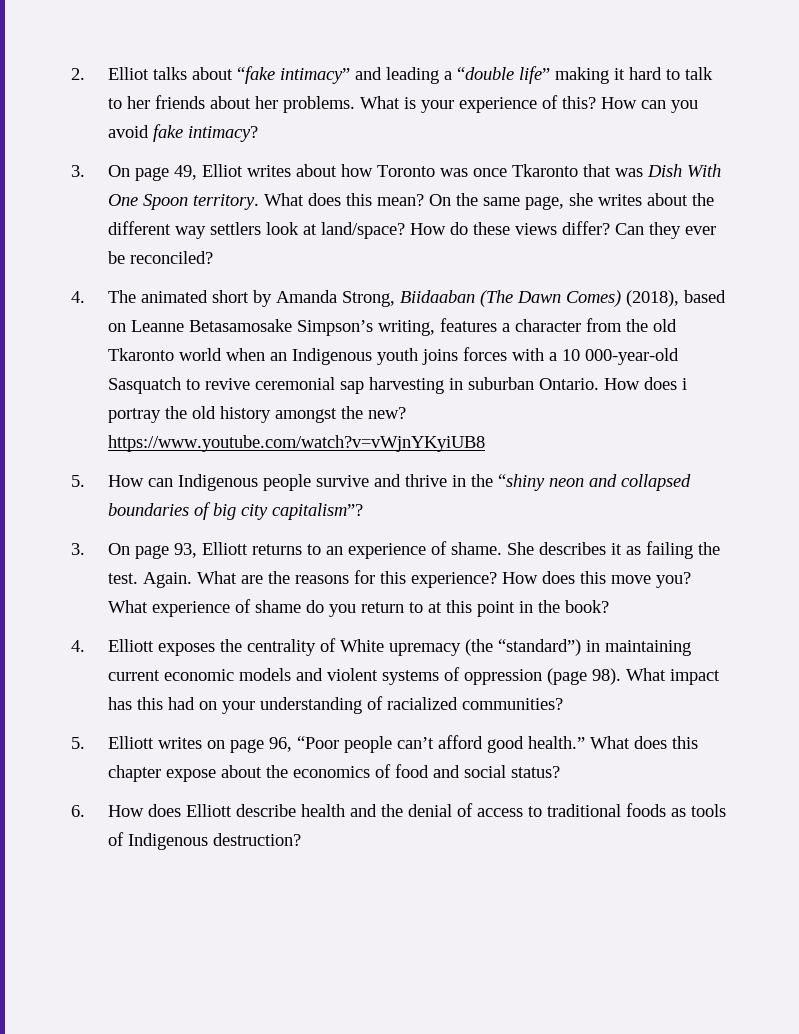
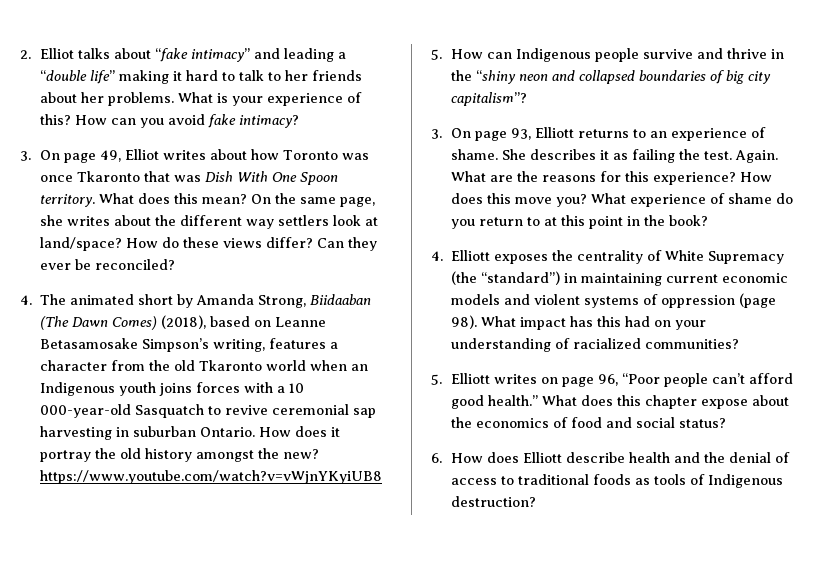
- How does i portray the old history amongst the new? https://www.youtube.com/watch?v=vWjnYKyiUB8
+ How does it portray the old history amongst the new? https://www.youtube.com/watch?v=vWjnYKyiUB8
- 4. Elliott exposes the centrality of White upremacy (the “standard”) in maintaining current economic models and violent systems of oppression (page 98).
+ 4. Elliott exposes the centrality of White Supremacy (the “standard”) in maintaining current economic models and violent systems of oppression (page 98).

